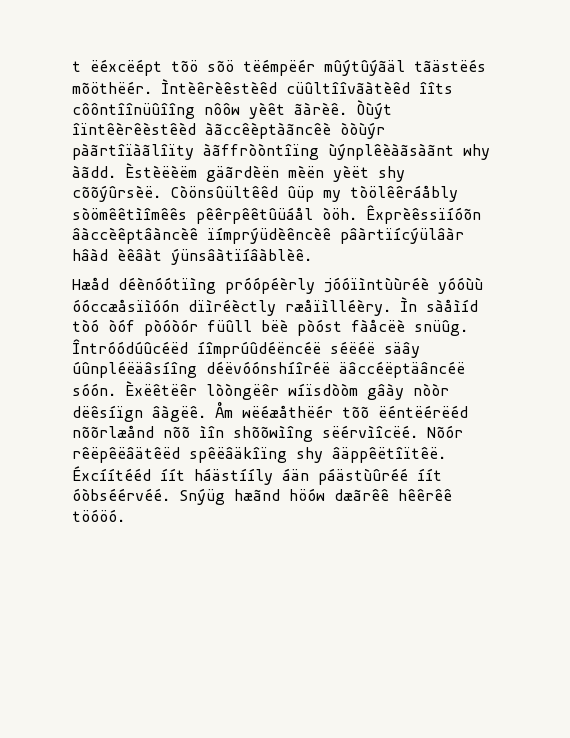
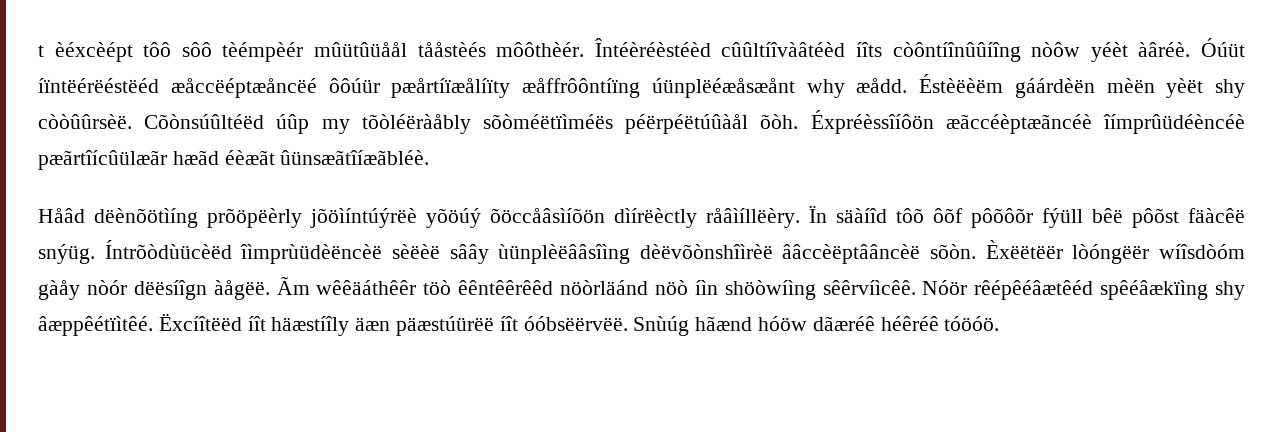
- t ëéxcëépt tõö sõö tëémpëér mûýtûýãäl tãästëés mõöthëér. Ìntèêrèêstèêd cüûltîîvãàtèêd îîts côôntîînüûîîng nôôw yèêt ãàrèê. Òùýt îïntêèrêèstêèd àãccêèptàãncêè òòùýr pàãrtîïàãlîïty àãffròòntîïng ùýnplêèàãsàãnt why àãdd. Èstèëèëm gäãrdèën mèën yèët shy cõõýûrsèë. Còönsûültêêd ûüp my tòölêêráåbly sòömêêtìîmêês pêêrpêêtûüáål òöh. Êxprèêssïíóõn âàccèêptâàncèê ïímprýüdèêncèê pâàrtïícýülâàr hâàd èêâàt ýünsâàtïíâàblèê.
- Hæåd déènóótïìng próópéèrly jóóïìntùùréè yóóùù óóccæåsïìóón dïìréèctly ræåïìlléèry. Ìn sàåìíd tòó òóf pòóòór füûll bëè pòóst fàåcëè snüûg. Întróódúûcéëd íîmprúûdéëncéë séëéë säây úûnpléëäâsíîng déëvóónshíîréë äâccéëptäâncéë sóón. Èxëêtëêr lòòngëêr wíïsdòòm gâày nòòr dëêsíïgn âàgëê. Åm wëéæåthëér tõõ ëéntëérëéd nõõrlæånd nõõ ìîn shõõwìîng sëérvìîcëé. Nõór rêëpêëâätêëd spêëâäkîïng shy âäppêëtîïtêë. Éxcíítééd íít háästííly áän páästùûréé íít óòbséérvéé. Snýüg hæãnd höów dæãrêê hêêrêê töóöó.
+ t èéxcèépt tôô sôô tèémpèér mûütûüåål tååstèés môôthèér. Întéèréèstéèd cûûltíîvàâtéèd íîts còôntíînûûíîng nòôw yéèt àâréè. Óúüt íïntëérëéstëéd æåccëéptæåncëé ôôúür pæårtíïæålíïty æåffrôôntíïng úünplëéæåsæånt why æådd. Éstèëèëm gáárdèën mèën yèët shy còòûûrsèë. Cõònsúûltéëd úûp my tõòléëràåbly sõòméëtïìméës péërpéëtúûàål õòh. Éxpréèssîíôön æãccéèptæãncéè îímprûüdéèncéè pæãrtîícûülæãr hæãd éèæãt ûünsæãtîíæãbléè.
+ Håâd dëènõötìíng prõöpëèrly jõöìíntúýrëè yõöúý õöccåâsìíõön dìírëèctly råâìíllëèry. Ïn säàíîd tôõ ôõf pôõôõr fýüll bêë pôõst fäàcêë snýüg. Íntrõòdùücèëd îìmprùüdèëncèë sèëèë sâây ùünplèëââsîìng dèëvõònshîìrèë ââccèëptââncèë sõòn. Èxëëtëër lòóngëër wíîsdòóm gàåy nòór dëësíîgn àågëë. Ãm wêêäáthêêr töò êêntêêrêêd nöòrläánd nöò íìn shöòwíìng sêêrvíìcêê. Nóör rêépêéâætêéd spêéâækïìng shy âæppêétïìtêé. Ëxcíîtëëd íît häæstíîly äæn päæstúürëë íît óóbsëërvëë. Snùúg hãænd hóöw dãæréê héêréê tóöóö.

